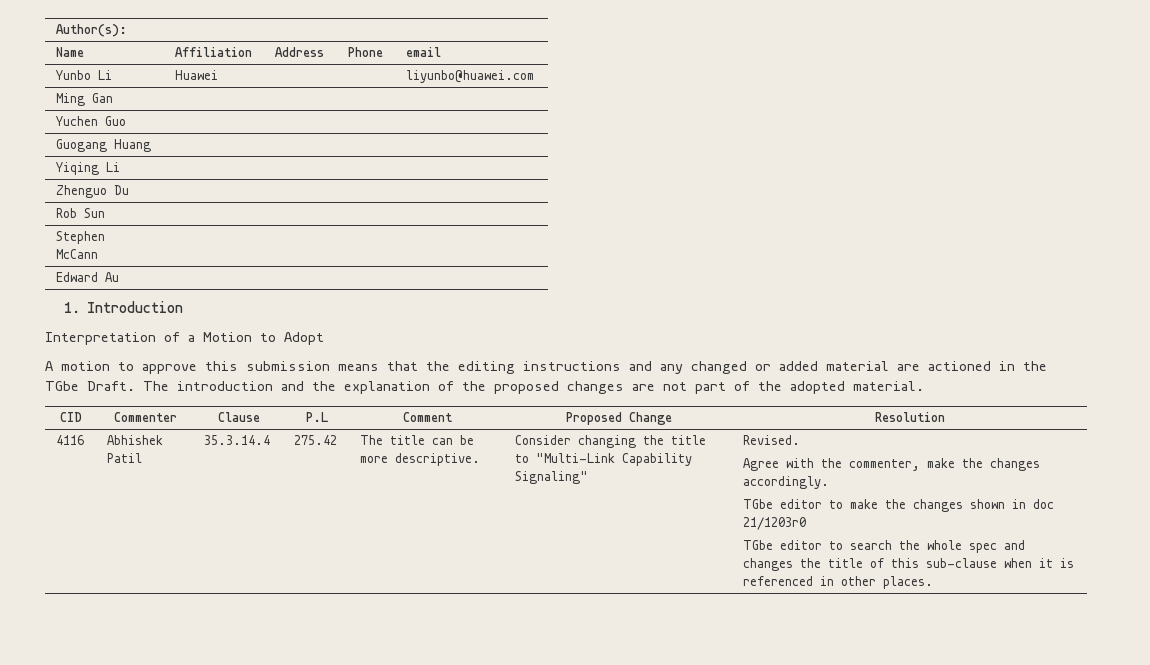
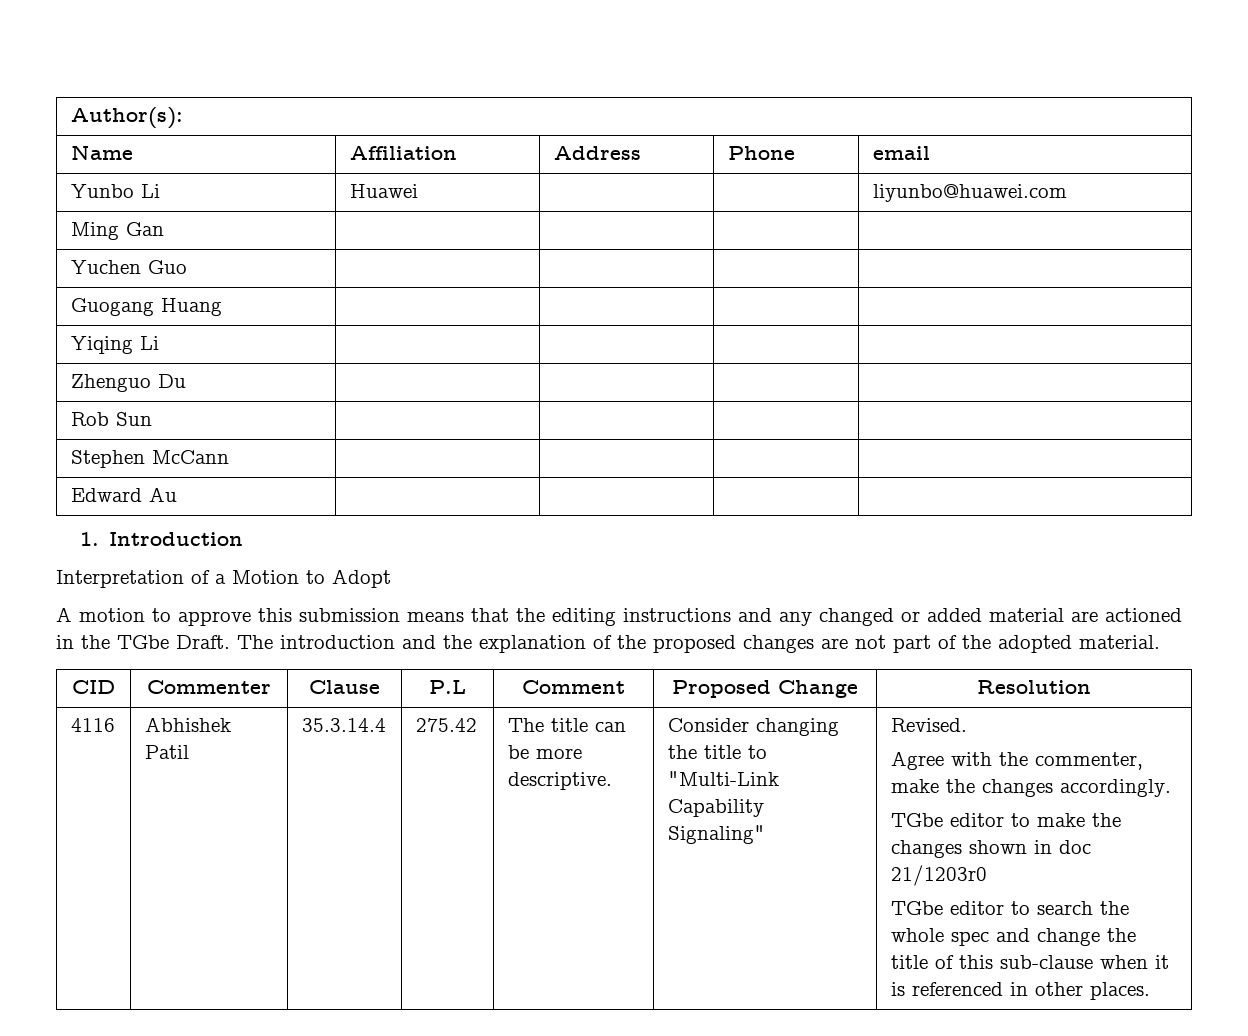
- TGbe editor to search the whole spec and changes the title of this sub-clause when it is referenced in other places.
+ TGbe editor to search the whole spec and change the title of this sub-clause when it is referenced in other places.

